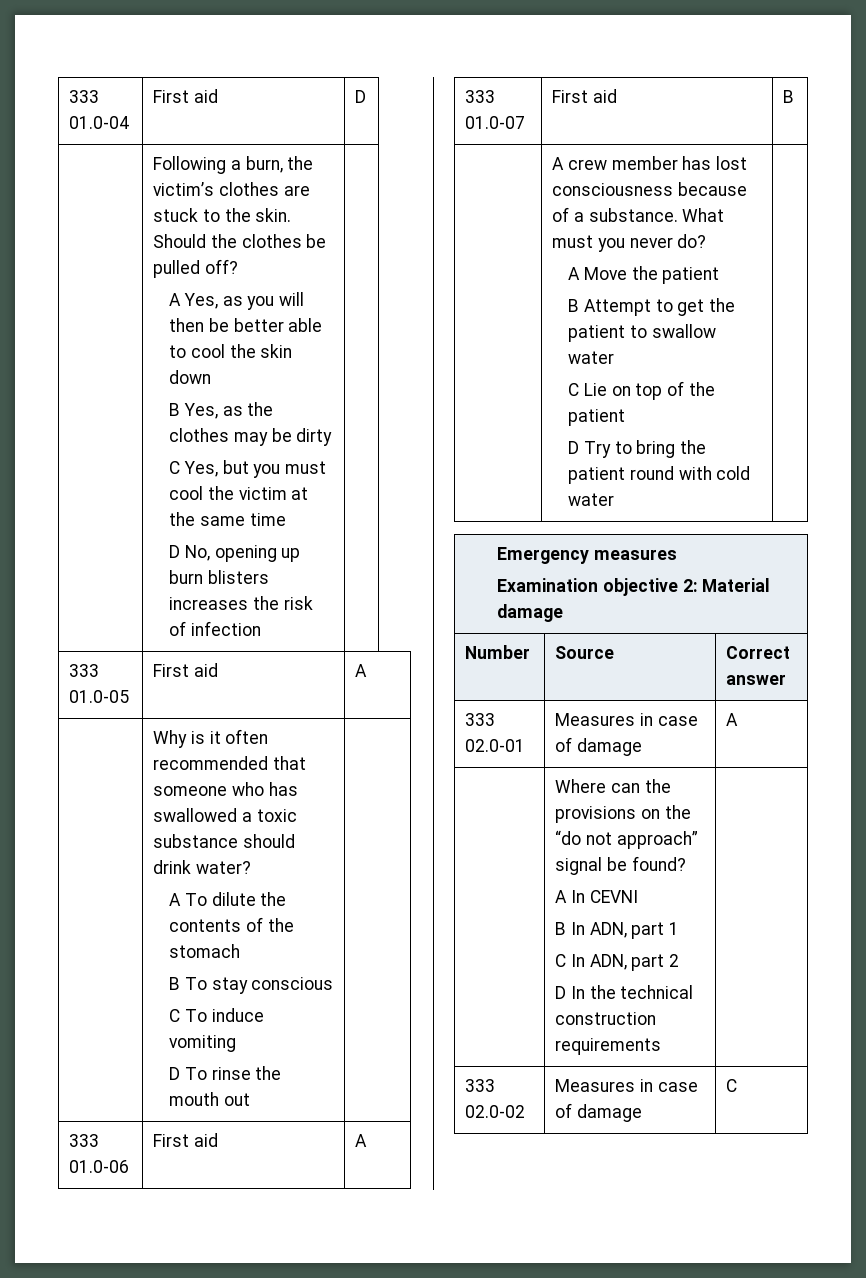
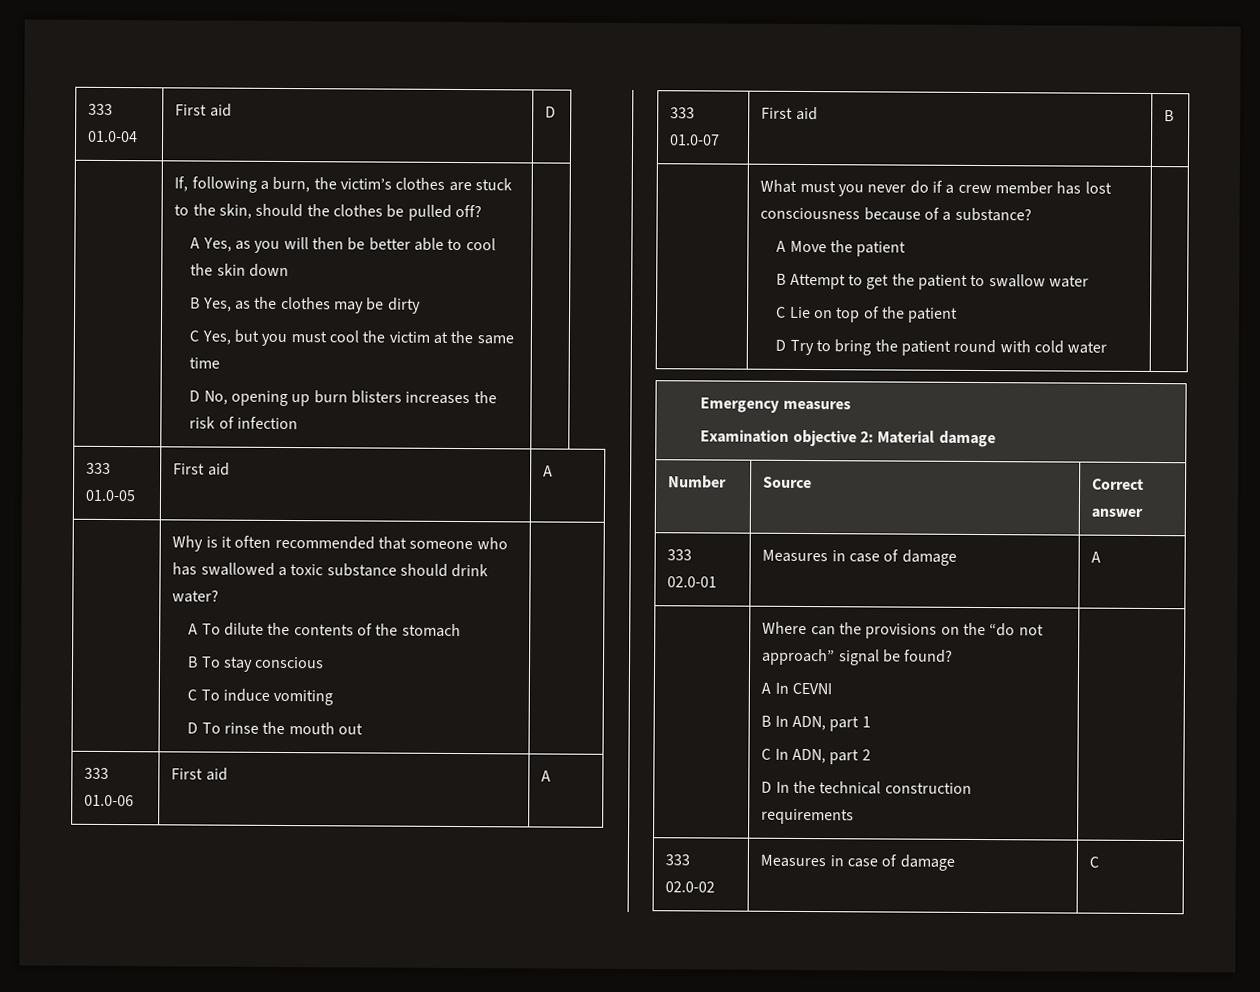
- Following a burn, the victim’s clothes are stuck to the skin. Should the clothes be pulled off?
+ If, following a burn, the victim’s clothes are stuck to the skin, should the clothes be pulled off?
- A crew member has lost consciousness because of a substance. What must you never do?
+ What must you never do if a crew member has lost consciousness because of a substance?

